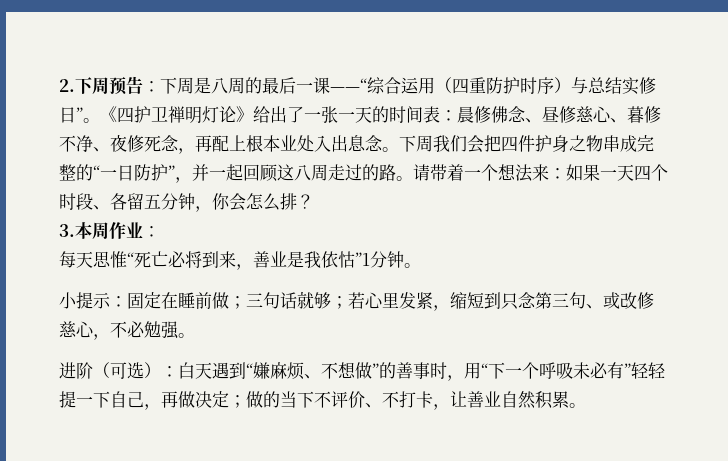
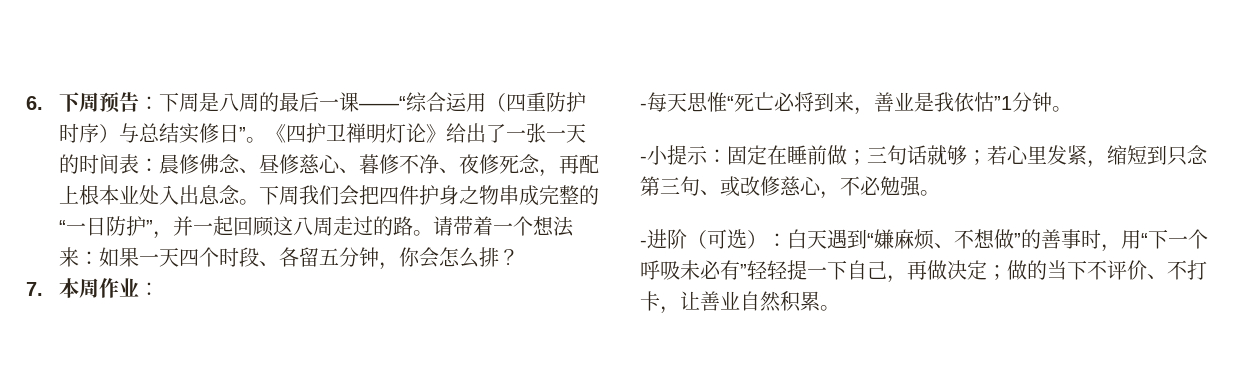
- 2.下周预告：下周是八周的最后一课——“综合运用（四重防护时序）与总结实修日”。
+ 6.下周预告：下周是八周的最后一课——“综合运用（四重防护时序）与总结实修日”。
- 3.本周作业：
+ 7.本周作业：
- 每天思惟“死亡必将到来，善业是我依怙”1分钟。
+ -每天思惟“死亡必将到来，善业是我依怙”1分钟。
- 小提示：固定在睡前做；三句话就够；若心里发紧，缩短到只念第三句、或改修慈心，不必勉强。
+ -小提示：固定在睡前做；三句话就够；若心里发紧，缩短到只念第三句、或改修慈心，不必勉强。
- 进阶（可选）：白天遇到“嫌麻烦、不想做”的善事时，用“下一个呼吸未必有”轻轻提一下自己，再做决定；做的当下不评价、不打卡，让善业自然积累。
+ -进阶（可选）：白天遇到“嫌麻烦、不想做”的善事时，用“下一个呼吸未必有”轻轻提一下自己，再做决定；做的当下不评价、不打卡，让善业自然积累。

